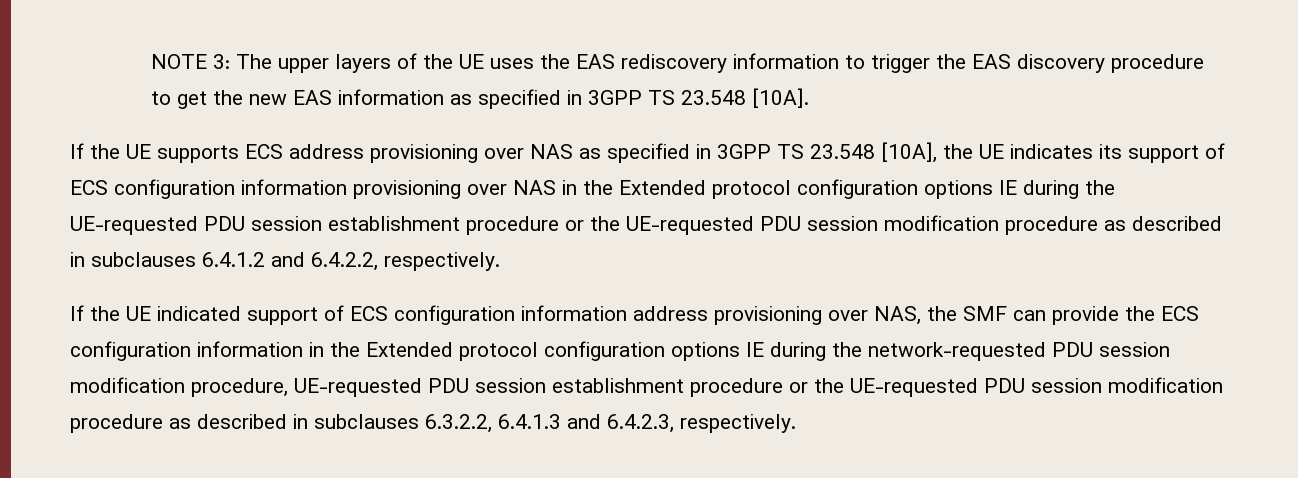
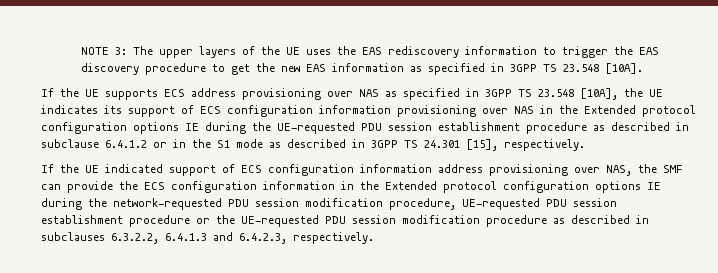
- If the UE supports ECS address provisioning over NAS as specified in 3GPP TS 23.548 [10A], the UE indicates its support of ECS configuration information provisioning over NAS in the Extended protocol configuration options IE during the UE-requested PDU session establishment procedure or the UE-requested PDU session modification procedure as described in subclauses 6.4.1.2 and 6.4.2.2, respectively.
+ If the UE supports ECS address provisioning over NAS as specified in 3GPP TS 23.548 [10A], the UE indicates its support of ECS configuration information provisioning over NAS in the Extended protocol configuration options IE during the UE-requested PDU session establishment procedure as described in subclause 6.4.1.2 or in the S1 mode as described in 3GPP TS 24.301 [15], respectively.

